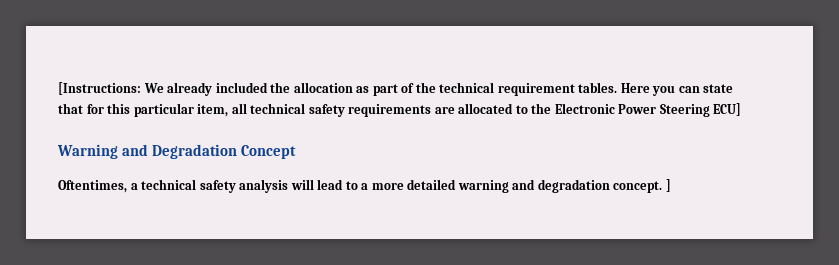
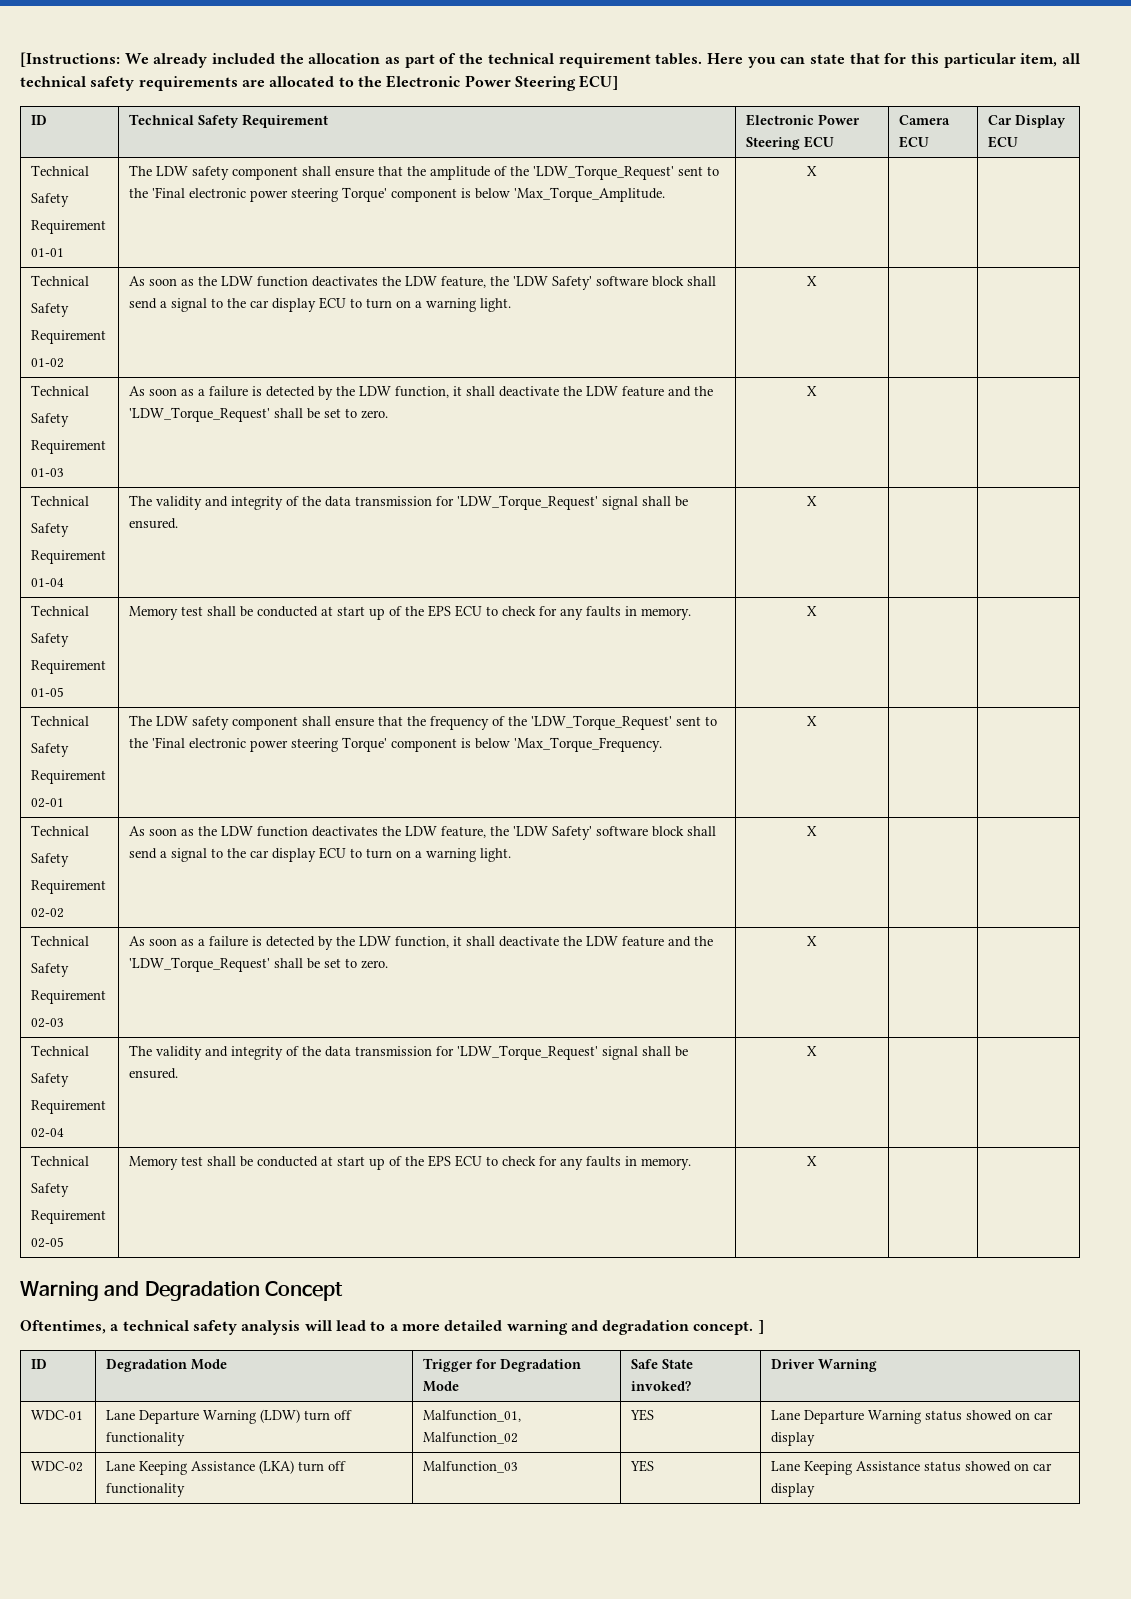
+ ID | Technical Safety Requirement | Electronic Power Steering ECU | Camera ECU | Car Display ECU
+ Technical
+ Safety
+ Requirement
+ 01-01 | The LDW safety component shall ensure that the amplitude of the 'LDW_Torque_Request' sent to the 'Final electronic power steering Torque' component is below 'Max_Torque_Amplitude. | X | |
+ Technical
+ Safety
+ Requirement
+ 01-02 | As soon as the LDW function deactivates the LDW feature, the 'LDW Safety' software block shall send a signal to the car display ECU to turn on a warning light. | X | |
+ Technical
+ Safety
+ Requirement
+ 01-03 | As soon as a failure is detected by the LDW function, it shall deactivate the LDW feature and the 'LDW_Torque_Request' shall be set to zero. | X | |
+ Technical
+ Safety
+ Requirement
+ 01-04 | The validity and integrity of the data transmission for 'LDW_Torque_Request' signal shall be ensured. | X | |
+ Technical
+ Safety
+ Requirement
+ 01-05 | Memory test shall be conducted at start up of the EPS ECU to check for any faults in memory. | X | |
+ Technical
+ Safety
+ Requirement
+ 02-01 | The LDW safety component shall ensure that the frequency of the 'LDW_Torque_Request' sent to the 'Final electronic power steering Torque' component is below 'Max_Torque_Frequency. | X | |
+ Technical
+ Safety
+ Requirement
+ 02-02 | As soon as the LDW function deactivates the LDW feature, the 'LDW Safety' software block shall send a signal to the car display ECU to turn on a warning light. | X | |
+ Technical
+ Safety
+ Requirement
+ 02-03 | As soon as a failure is detected by the LDW function, it shall deactivate the LDW feature and the 'LDW_Torque_Request' shall be set to zero. | X | |
+ Technical
+ Safety
+ Requirement
+ 02-04 | The validity and integrity of the data transmission for 'LDW_Torque_Request' signal shall be ensured. | X | |
+ Technical
+ Safety
+ Requirement
+ 02-05 | Memory test shall be conducted at start up of the EPS ECU to check for any faults in memory. | X | |
+ ID | Degradation Mode | Trigger for Degradation Mode | Safe State invoked? | Driver Warning
+ WDC-01 | Lane Departure Warning (LDW) turn off functionality | Malfunction_01, Malfunction_02 | YES | Lane Departure Warning status showed on car display
+ WDC-02 | Lane Keeping Assistance (LKA) turn off functionality | Malfunction_03 | YES | Lane Keeping Assistance status showed on car display

